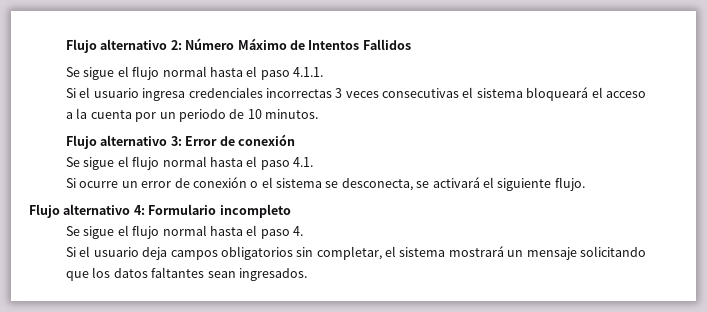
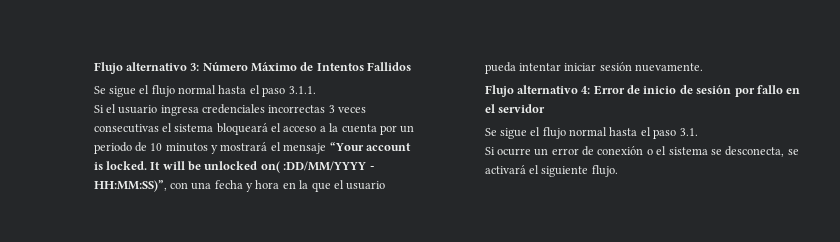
- Flujo alternativo 2: Número Máximo de Intentos Fallidos
+ Flujo alternativo 3: Número Máximo de Intentos Fallidos
- Se sigue el flujo normal hasta el paso 4.1.1.
+ Se sigue el flujo normal hasta el paso 3.1.1.
- Si el usuario ingresa credenciales incorrectas 3 veces consecutivas el sistema bloqueará el acceso a la cuenta por un periodo de 10 minutos.
- Flujo alternativo 3: Error de conexión
- Se sigue el flujo normal hasta el paso 4.1.
+ Si el usuario ingresa credenciales incorrectas 3 veces consecutivas el sistema bloqueará el acceso a la cuenta por un periodo de 10 minutos y mostrará el mensaje “Your account is locked. It will be unlocked on( :DD/MM/YYYY - HH:MM:SS)”, con una fecha y hora en la que el usuario pueda intentar iniciar sesión nuevamente.
+ Flujo alternativo 4: Error de inicio de sesión por fallo en el servidor
+ Se sigue el flujo normal hasta el paso 3.1.
- Flujo alternativo 4: Formulario incompleto
- Se sigue el flujo normal hasta el paso 4.
- Si el usuario deja campos obligatorios sin completar, el sistema mostrará un mensaje solicitando que los datos faltantes sean ingresados.

